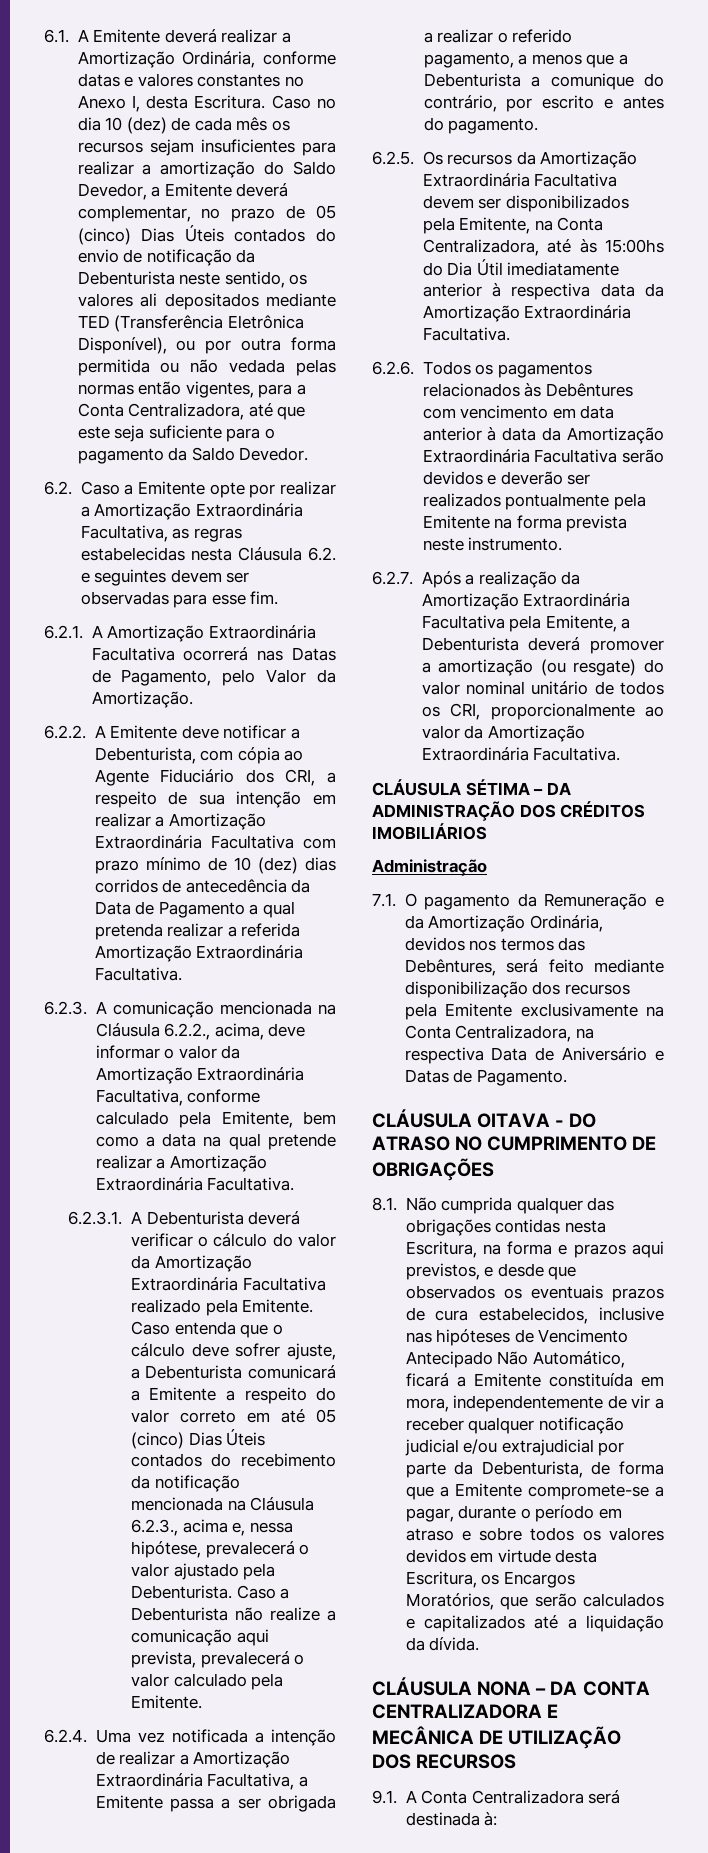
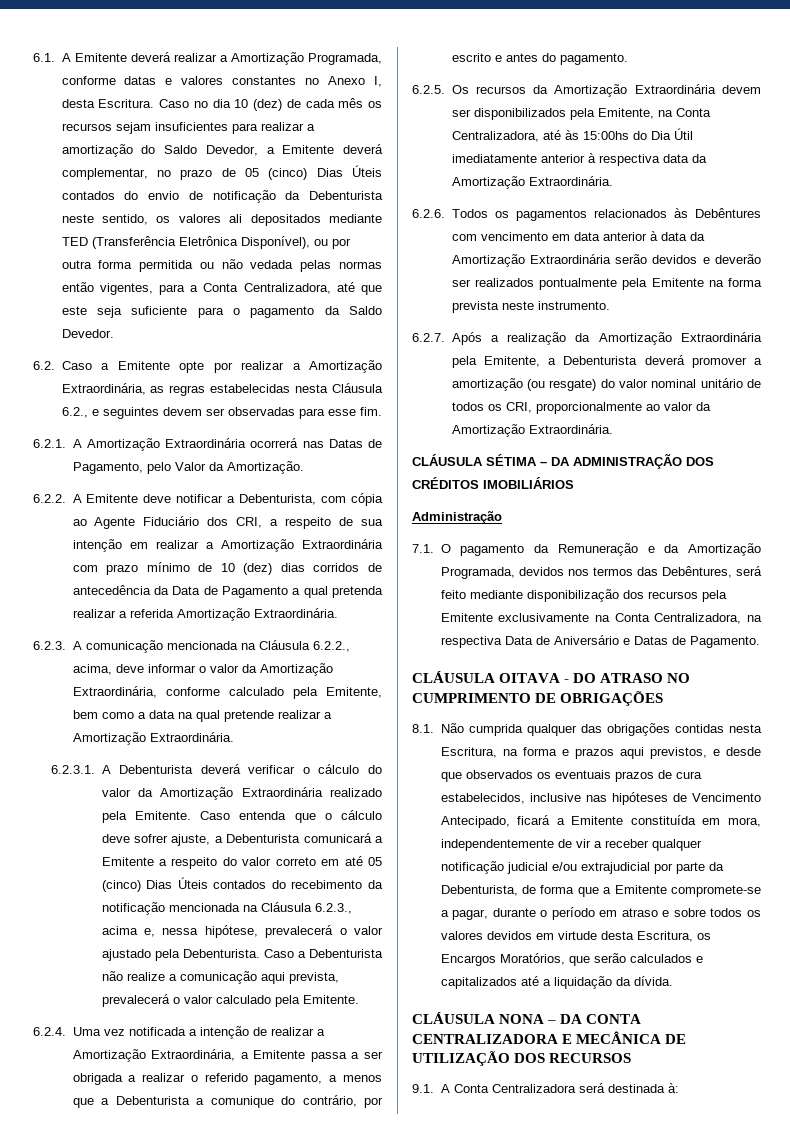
- 6.1. A Emitente deverá realizar a Amortização Ordinária, conforme datas e valores constantes no Anexo I, desta Escritura.
+ 6.1. A Emitente deverá realizar a Amortização Programada, conforme datas e valores constantes no Anexo I, desta Escritura.
- 6.2. Caso a Emitente opte por realizar a Amortização Extraordinária Facultativa, as regras estabelecidas nesta Cláusula 6.2. e seguintes devem ser observadas para esse fim.
+ 6.2. Caso a Emitente opte por realizar a Amortização Extraordinária, as regras estabelecidas nesta Cláusula 6.2., e seguintes devem ser observadas para esse fim.
- 6.2.1. A Amortização Extraordinária Facultativa ocorrerá nas Datas de Pagamento, pelo Valor da Amortização.
+ 6.2.1. A Amortização Extraordinária ocorrerá nas Datas de Pagamento, pelo Valor da Amortização.
- 6.2.2. A Emitente deve notificar a Debenturista, com cópia ao Agente Fiduciário dos CRI, a respeito de sua intenção em realizar a Amortização Extraordinária Facultativa com prazo mínimo de 10 (dez) dias corridos de antecedência da Data de Pagamento a qual pretenda realizar a referida Amortização Extraordinária Facultativa.
+ 6.2.2. A Emitente deve notificar a Debenturista, com cópia ao Agente Fiduciário dos CRI, a respeito de sua intenção em realizar a Amortização Extraordinária com prazo mínimo de 10 (dez) dias corridos de antecedência da Data de Pagamento a qual pretenda realizar a referida Amortização Extraordinária.
- 6.2.3. A comunicação mencionada na Cláusula 6.2.2., acima, deve informar o valor da Amortização Extraordinária Facultativa, conforme calculado pela Emitente, bem como a data na qual pretende realizar a Amortização Extraordinária Facultativa.
+ 6.2.3. A comunicação mencionada na Cláusula 6.2.2., acima, deve informar o valor da Amortização Extraordinária, conforme calculado pela Emitente, bem como a data na qual pretende realizar a Amortização Extraordinária.
- 6.2.3.1. A Debenturista deverá verificar o cálculo do valor da Amortização Extraordinária Facultativa realizado pela Emitente.
+ 6.2.3.1. A Debenturista deverá verificar o cálculo do valor da Amortização Extraordinária realizado pela Emitente.
- 6.2.4. Uma vez notificada a intenção de realizar a Amortização Extraordinária Facultativa, a Emitente passa a ser obrigada a realizar o referido pagamento, a menos que a Debenturista a comunique do contrário, por escrito e antes do pagamento.
+ 6.2.4. Uma vez notificada a intenção de realizar a Amortização Extraordinária, a Emitente passa a ser obrigada a realizar o referido pagamento, a menos que a Debenturista a comunique do contrário, por escrito e antes do pagamento.
- 6.2.5. Os recursos da Amortização Extraordinária Facultativa devem ser disponibilizados pela Emitente, na Conta Centralizadora, até às 15:00hs do Dia Útil imediatamente anterior à respectiva data da Amortização Extraordinária Facultativa.
+ 6.2.5. Os recursos da Amortização Extraordinária devem ser disponibilizados pela Emitente, na Conta Centralizadora, até às 15:00hs do Dia Útil imediatamente anterior à respectiva data da Amortização Extraordinária.
- 6.2.6. Todos os pagamentos relacionados às Debêntures com vencimento em data anterior à data da Amortização Extraordinária Facultativa serão devidos e deverão ser realizados pontualmente pela Emitente na forma prevista neste instrumento.
+ 6.2.6. Todos os pagamentos relacionados às Debêntures com vencimento em data anterior à data da Amortização Extraordinária serão devidos e deverão ser realizados pontualmente pela Emitente na forma prevista neste instrumento.
- 6.2.7. Após a realização da Amortização Extraordinária Facultativa pela Emitente, a Debenturista deverá promover a amortização (ou resgate) do valor nominal unitário de todos os CRI, proporcionalmente ao valor da Amortização Extraordinária Facultativa.
+ 6.2.7. Após a realização da Amortização Extraordinária pela Emitente, a Debenturista deverá promover a amortização (ou resgate) do valor nominal unitário de todos os CRI, proporcionalmente ao valor da Amortização Extraordinária.
- 7.1. O pagamento da Remuneração e da Amortização Ordinária, devidos nos termos das Debêntures, será feito mediante disponibilização dos recursos pela Emitente exclusivamente na Conta Centralizadora, na respectiva Data de Aniversário e Datas de Pagamento.
+ 7.1. O pagamento da Remuneração e da Amortização Programada, devidos nos termos das Debêntures, será feito mediante disponibilização dos recursos pela Emitente exclusivamente na Conta Centralizadora, na respectiva Data de Aniversário e Datas de Pagamento.
- 8.1. Não cumprida qualquer das obrigações contidas nesta Escritura, na forma e prazos aqui previstos, e desde que observados os eventuais prazos de cura estabelecidos, inclusive nas hipóteses de Vencimento Antecipado Não Automático, ficará a Emitente constituída em mora, independentemente de vir a receber qualquer notificação judicial e/ou extrajudicial por parte da Debenturista, de forma que a Emitente compromete-se a pagar, durante o período em atraso e sobre todos os valores devidos em virtude desta Escritura, os Encargos Moratórios, que serão calculados e capitalizados até a liquidação da dívida.
+ 8.1. Não cumprida qualquer das obrigações contidas nesta Escritura, na forma e prazos aqui previstos, e desde que observados os eventuais prazos de cura estabelecidos, inclusive nas hipóteses de Vencimento Antecipado, ficará a Emitente constituída em mora, independentemente de vir a receber qualquer notificação judicial e/ou extrajudicial por parte da Debenturista, de forma que a Emitente compromete-se a pagar, durante o período em atraso e sobre todos os valores devidos em virtude desta Escritura, os Encargos Moratórios, que serão calculados e capitalizados até a liquidação da dívida.

